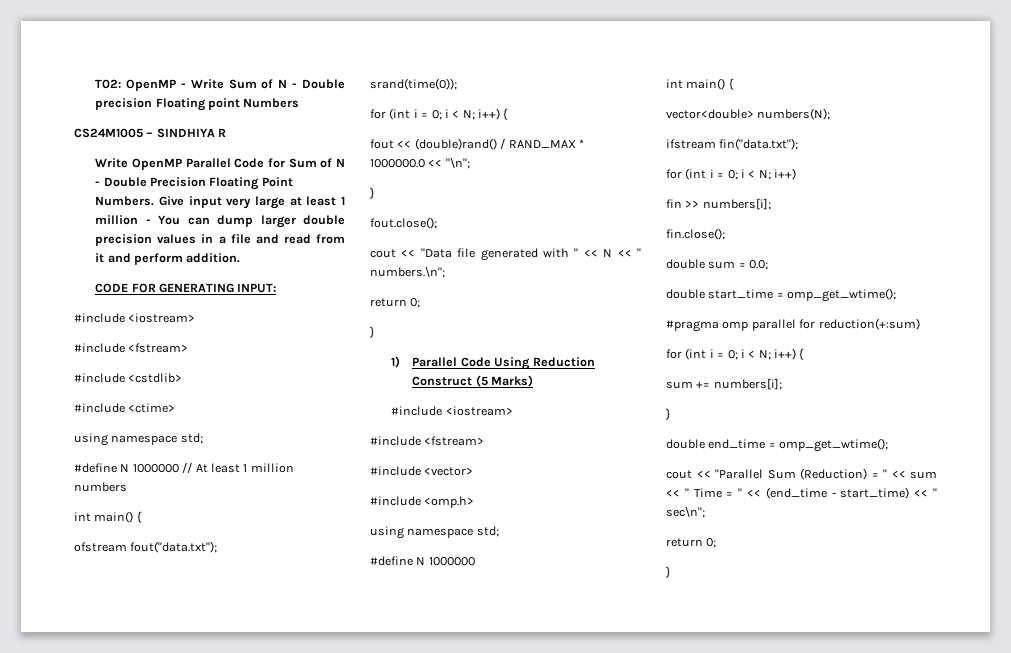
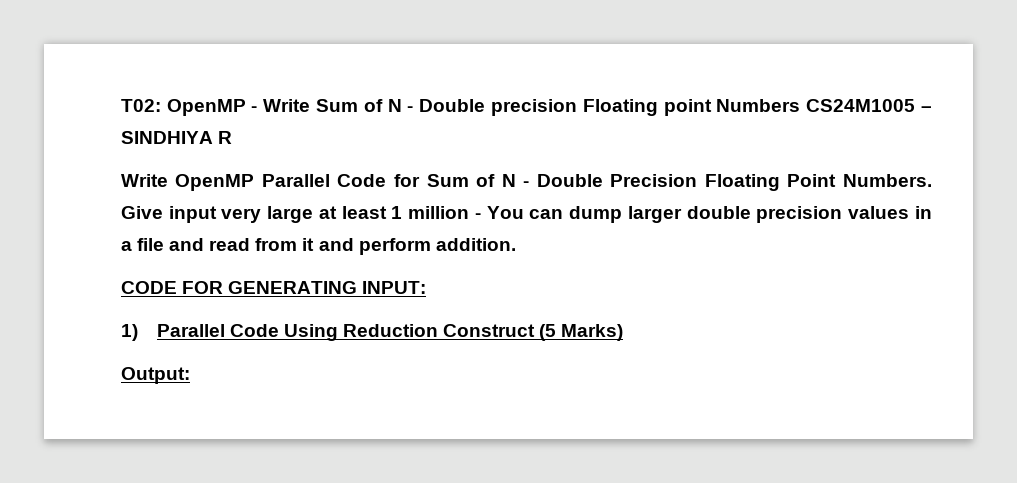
- T02: OpenMP - Write Sum of N - Double precision Floating point Numbers
- CS24M1005 – SINDHIYA R
+ T02: OpenMP - Write Sum of N - Double precision Floating point Numbers CS24M1005 – SINDHIYA R
  CODE FOR GENERATING INPUT:
- #include <iostream>
- #include <fstream>
- #include <cstdlib>
- #include <ctime>
- using namespace std;
- #define N 1000000 // At least 1 million numbers
- int main() {
- ofstream fout("data.txt");
- srand(time(0));
- for (int i = 0; i < N; i++) {
- fout << (double)rand() / RAND_MAX * 1000000.0 << "\n";
- }
- fout.close();
- cout << "Data file generated with " << N << " numbers.\n";
- return 0;
- }
  1) Parallel Code Using Reduction Construct (5 Marks)
- #include <iostream>
- #include <fstream>
- #include <vector>
- #include <omp.h>
- using namespace std;
- #define N 1000000
- int main() {
- vector<double> numbers(N);
- ifstream fin("data.txt");
- for (int i = 0; i < N; i++)
- fin >> numbers[i];
- fin.close();
- double sum = 0.0;
- double start_time = omp_get_wtime();
- #pragma omp parallel for reduction(+:sum)
- for (int i = 0; i < N; i++) {
- sum += numbers[i];
- }
- double end_time = omp_get_wtime();
- cout << "Parallel Sum (Reduction) = " << sum << " Time = " << (end_time - start_time) << " sec\n";
- return 0;
- }
+ Output:

